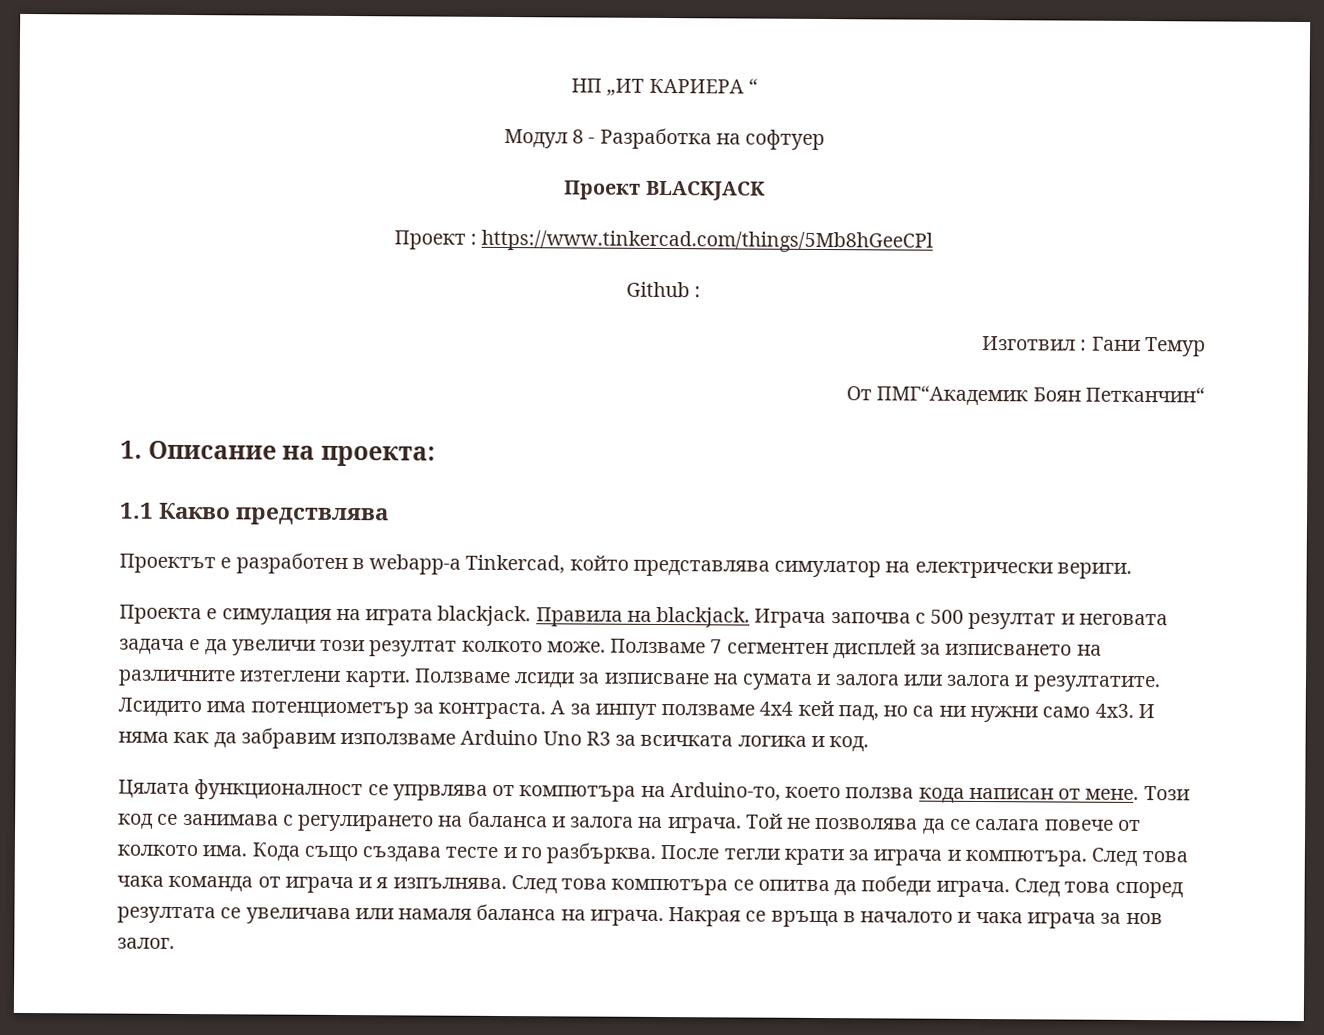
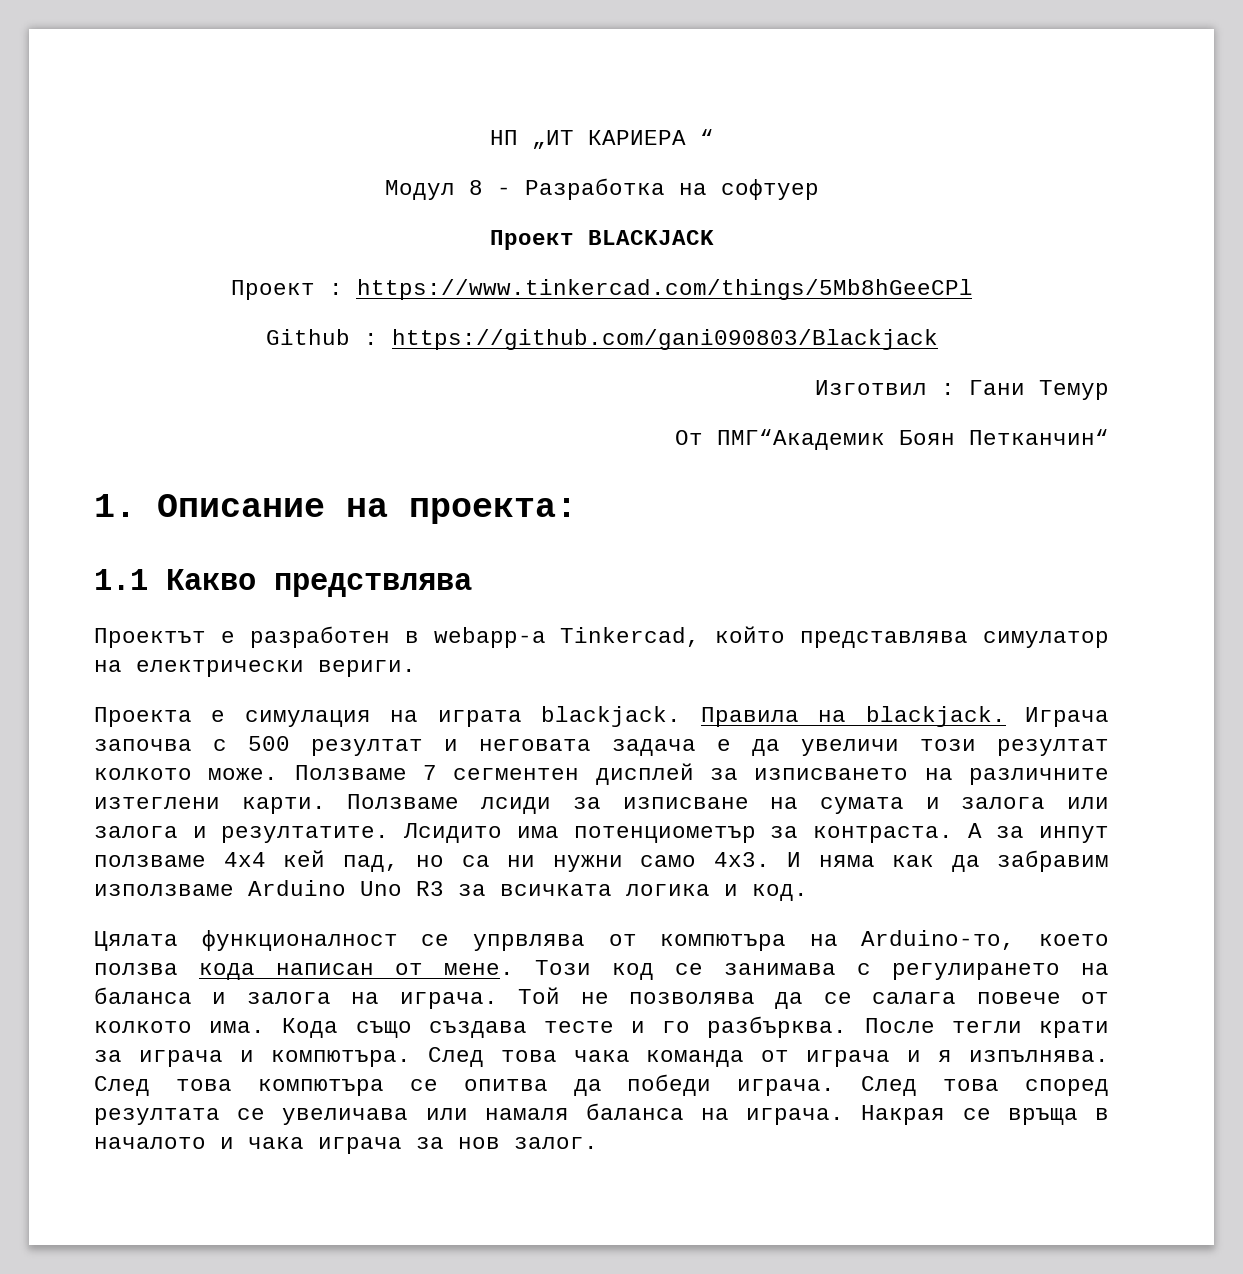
- Github :
+ Github : https://github.com/gani090803/Blackjack

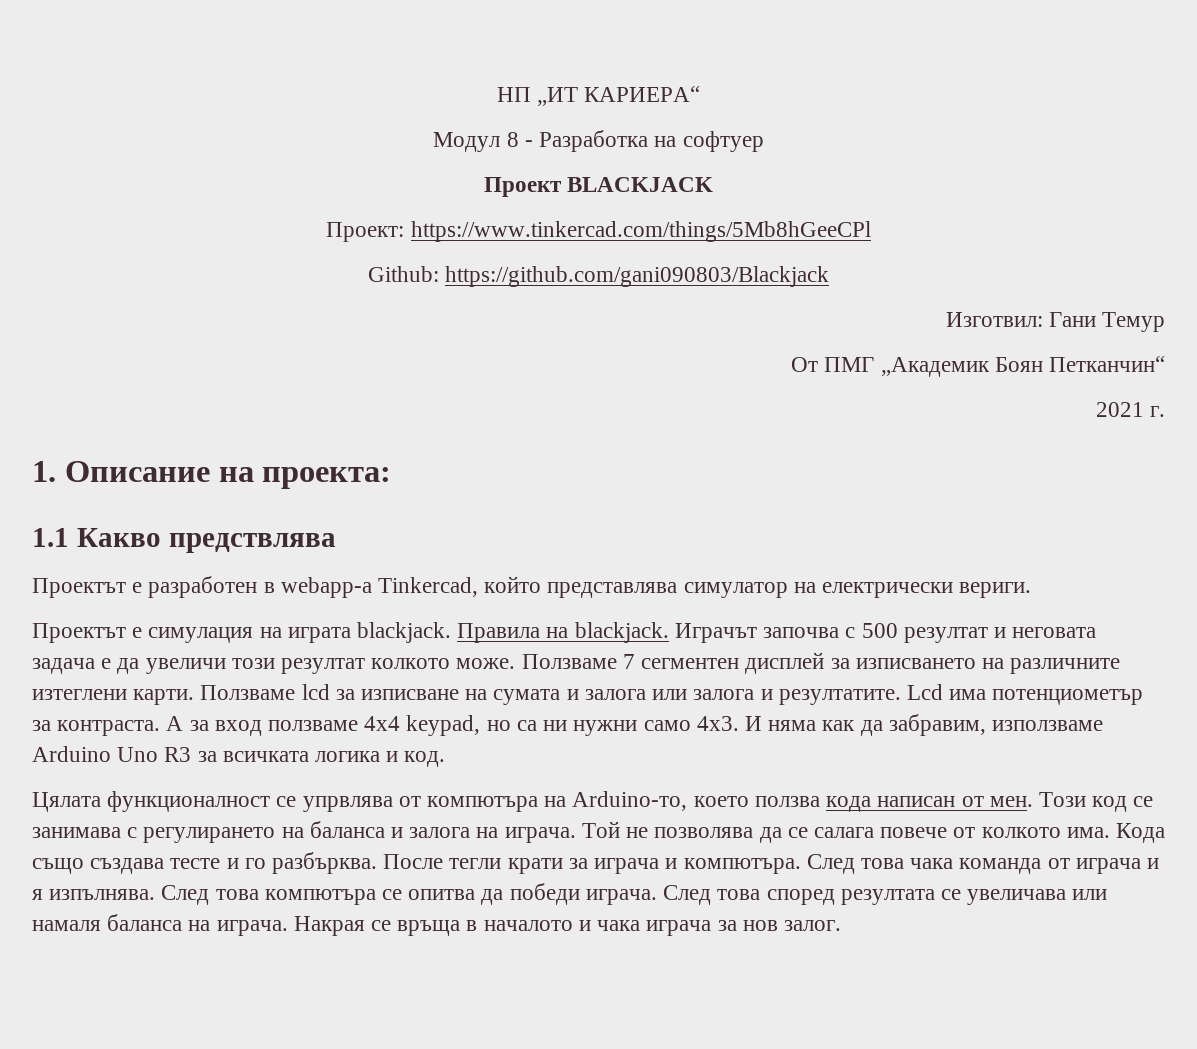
- НП „ИТ КАРИЕРА “
+ НП „ИТ КАРИЕРА“
- Проект : https://www.tinkercad.com/things/5Mb8hGeeCPl
+ Проект: https://www.tinkercad.com/things/5Mb8hGeeCPl
- Github : https://github.com/gani090803/Blackjack
+ Github: https://github.com/gani090803/Blackjack
- Изготвил : Гани Темур
+ Изготвил: Гани Темур
- От ПМГ“Академик Боян Петканчин“
+ От ПМГ „Академик Боян Петканчин“
+ 2021 г.
- Проекта е симулация на играта blackjack.
+ Проектът е симулация на играта blackjack.
- Играча започва с 500 резултат и неговата задача е да увеличи този резултат колкото може.
+ Играчът започва с 500 резултат и неговата задача е да увеличи този резултат колкото може.
- Ползваме лсиди за изписване на сумата и залога или залога и резултатите.
+ Ползваме lcd за изписване на сумата и залога или залога и резултатите.
- Лсидито има потенциометър за контраста.
+ Lcd има потенциометър за контраста.
- А за инпут ползваме 4x4 кей пад, но са ни нужни само 4x3.
+ А за вход ползваме 4x4 keypad, но са ни нужни само 4x3.
- И няма как да забравим използваме Arduino Uno R3 за всичката логика и код.
+ И няма как да забравим, използваме Arduino Uno R3 за всичката логика и код.
- Цялата функционалност се упрвлява от компютъра на Arduino-то, което ползва кода написан от мене.
+ Цялата функционалност се упрвлява от компютъра на Arduino-то, което ползва кода написан от мен.

